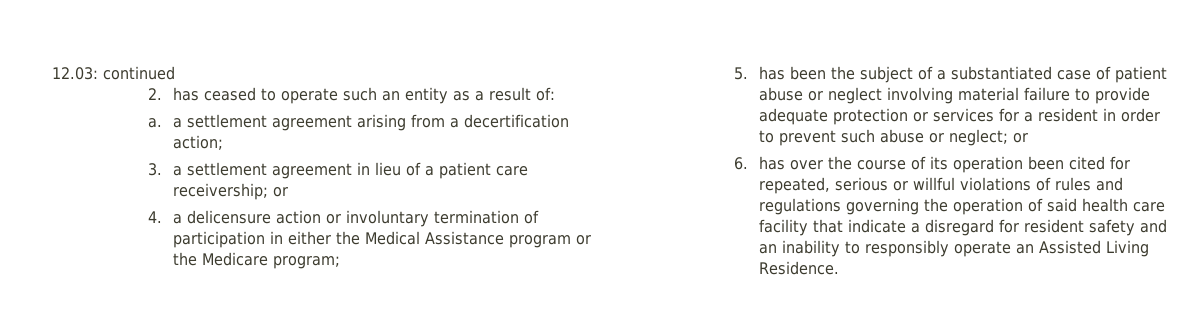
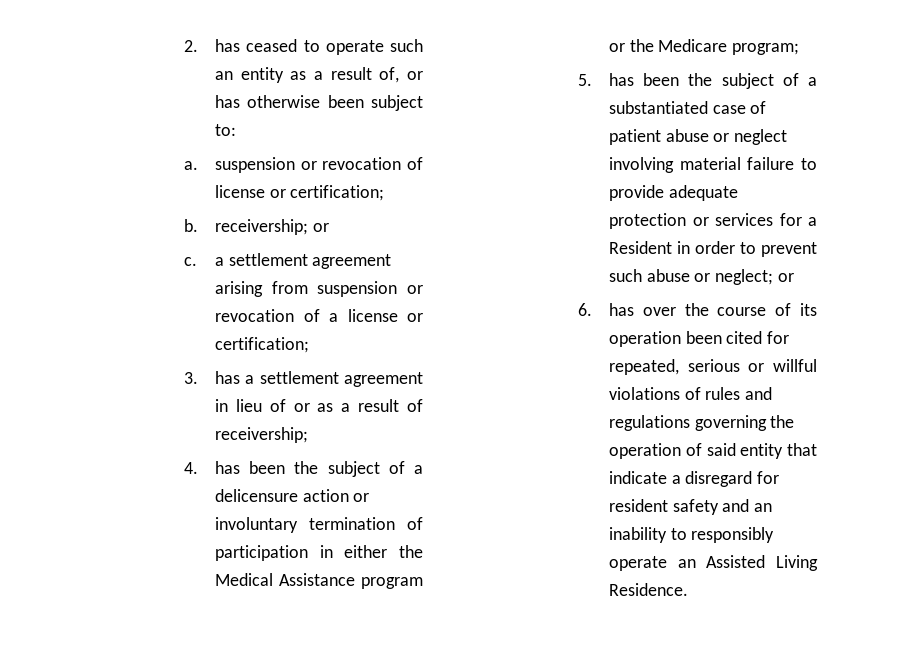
- 12.03: continued
- 2. has ceased to operate such an entity as a result of:
- a. a settlement agreement arising from a decertification action;
+ 2. has ceased to operate such an entity as a result of, or has otherwise been subject to:
+ a. suspension or revocation of license or certification;
+ b. receivership; or
+ c. a settlement agreement arising from suspension or revocation of a license or certification;
- 3. a settlement agreement in lieu of a patient care receivership; or
+ 3. has a settlement agreement in lieu of or as a result of receivership;
- 4. a delicensure action or involuntary termination of participation in either the Medical Assistance program or the Medicare program;
+ 4. has been the subject of a delicensure action or involuntary termination of participation in either the Medical Assistance program or the Medicare program;
- 5. has been the subject of a substantiated case of patient abuse or neglect involving material failure to provide adequate protection or services for a resident in order to prevent such abuse or neglect; or
+ 5. has been the subject of a substantiated case of patient abuse or neglect involving material failure to provide adequate protection or services for a Resident in order to prevent such abuse or neglect; or
- 6. has over the course of its operation been cited for repeated, serious or willful violations of rules and regulations governing the operation of said health care facility that indicate a disregard for resident safety and an inability to responsibly operate an Assisted Living Residence.
+ 6. has over the course of its operation been cited for repeated, serious or willful violations of rules and regulations governing the operation of said entity that indicate a disregard for resident safety and an inability to responsibly operate an Assisted Living Residence.

